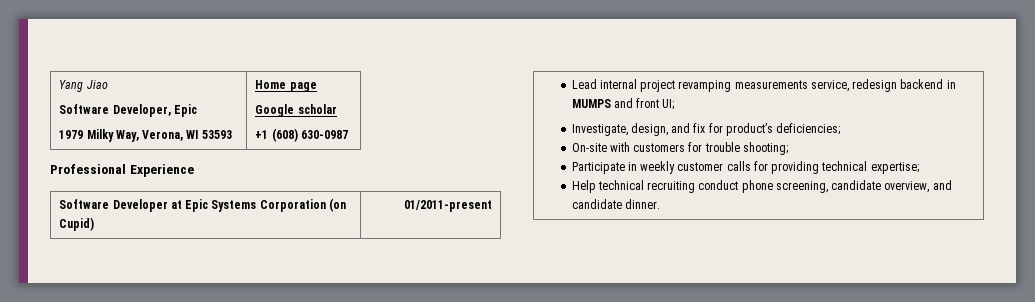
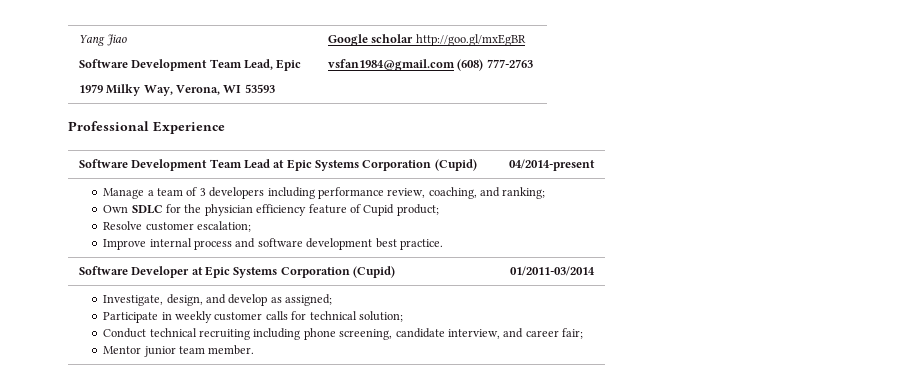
  Yang Jiao
- Software Developer, Epic
- 1979 Milky Way, Verona, WI 53593 | Home page
- Google scholar
- +1 (608) 630-0987
+ Software Development Team Lead, Epic
+ 1979 Milky Way, Verona, WI 53593 | Google scholar http://goo.gl/mxEgBR
+ vsfan1984@gmail.com (608) 777-2763
  Professional Experience
+ Software Development Team Lead at Epic Systems Corporation (Cupid) | 04/2014-present
+ Manage a team of 3 developers including performance review, coaching, and ranking;
+ Own SDLC for the physician efficiency feature of Cupid product;
+ Resolve customer escalation;
+ Improve internal process and software development best practice.
- Software Developer at Epic Systems Corporation (on Cupid) | 01/2011-present
- Lead internal project revamping measurements service, redesign backend in MUMPS and front UI;
- Investigate, design, and fix for product’s deficiencies;
- On-site with customers for trouble shooting;
- Participate in weekly customer calls for providing technical expertise;
- Help technical recruiting conduct phone screening, candidate overview, and candidate dinner.
+ Software Developer at Epic Systems Corporation (Cupid) | 01/2011-03/2014
+ Investigate, design, and develop as assigned;
+ Participate in weekly customer calls for technical solution;
+ Conduct technical recruiting including phone screening, candidate interview, and career fair;
+ Mentor junior team member.

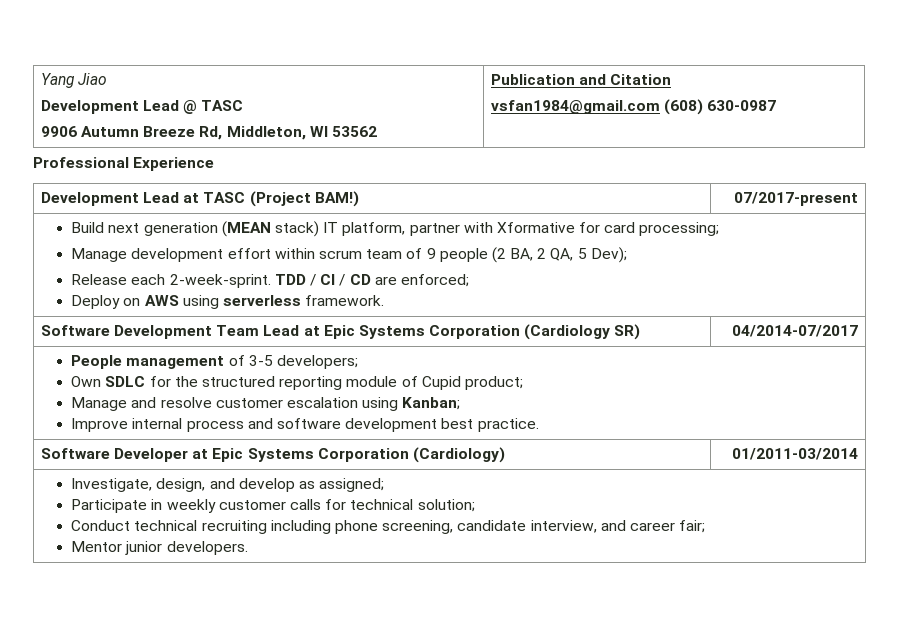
  Yang Jiao
- Software Development Team Lead, Epic
- 1979 Milky Way, Verona, WI 53593 | Google scholar http://goo.gl/mxEgBR
- vsfan1984@gmail.com (608) 777-2763
+ Development Lead @ TASC
+ 9906 Autumn Breeze Rd, Middleton, WI 53562 | Publication and Citation
+ vsfan1984@gmail.com (608) 630-0987
+ Development Lead at TASC (Project BAM!) | 07/2017-present
+ Build next generation (MEAN stack) IT platform, partner with Xformative for card processing;
+ Manage development effort within scrum team of 9 people (2 BA, 2 QA, 5 Dev);
+ Release each 2-week-sprint. TDD / CI / CD are enforced;
+ Deploy on AWS using serverless framework.
- Software Development Team Lead at Epic Systems Corporation (Cupid) | 04/2014-present
- Manage a team of 3 developers including performance review, coaching, and ranking;
- Own SDLC for the physician efficiency feature of Cupid product;
- Resolve customer escalation;
+ Software Development Team Lead at Epic Systems Corporation (Cardiology SR) | 04/2014-07/2017
+ People management of 3-5 developers;
+ Own SDLC for the structured reporting module of Cupid product;
+ Manage and resolve customer escalation using Kanban;
- Software Developer at Epic Systems Corporation (Cupid) | 01/2011-03/2014
+ Software Developer at Epic Systems Corporation (Cardiology) | 01/2011-03/2014
  Investigate, design, and develop as assigned;
  Participate in weekly customer calls for technical solution;
  Conduct technical recruiting including phone screening, candidate interview, and career fair;
- Mentor junior team member.
+ Mentor junior developers.

